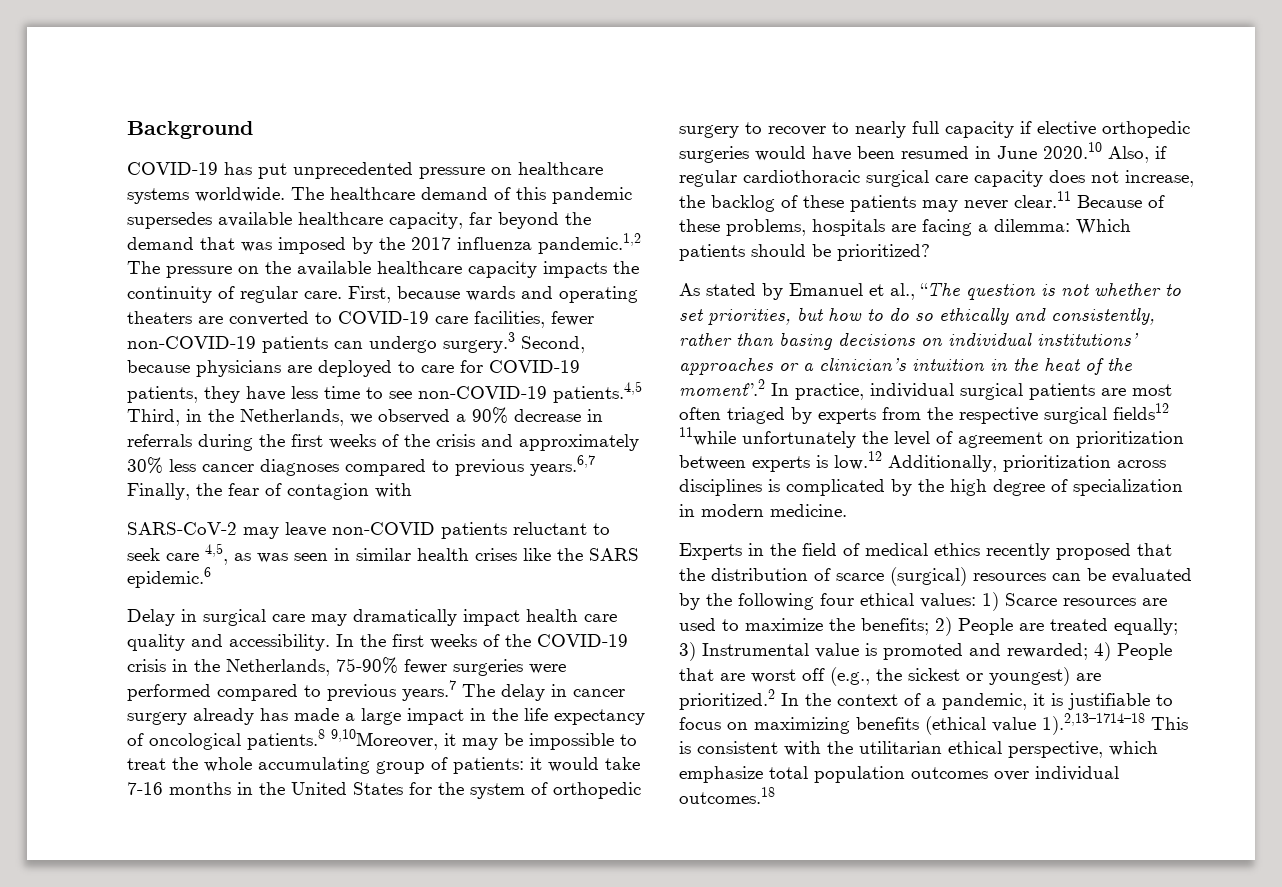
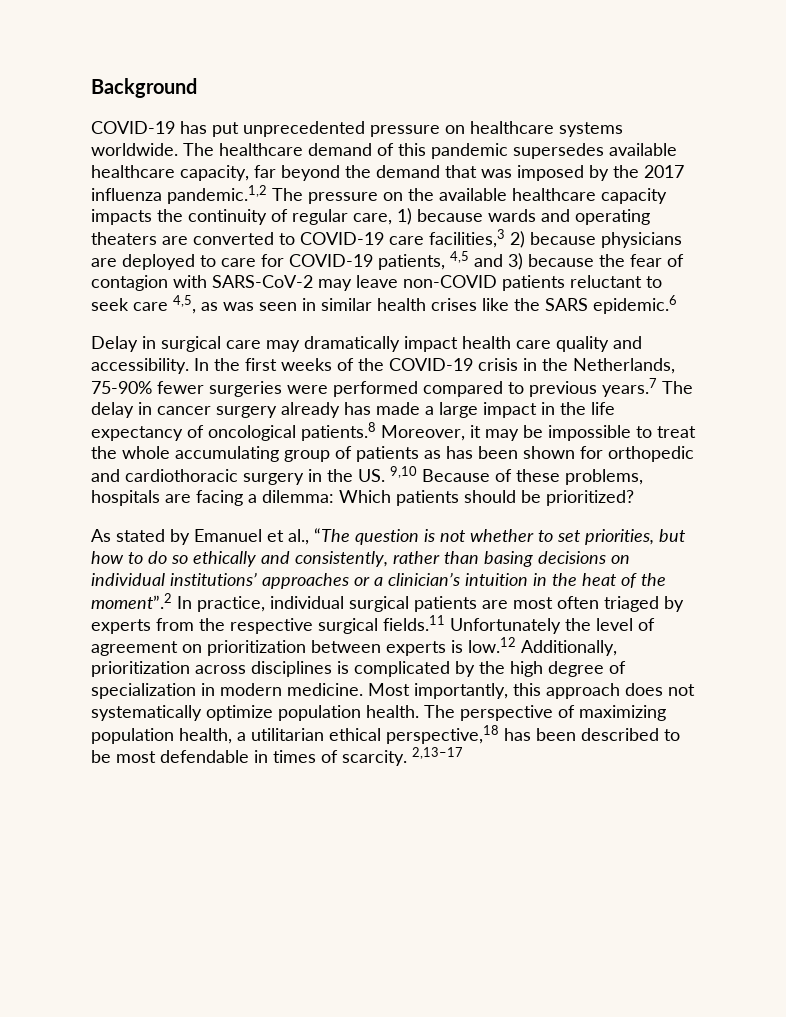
- The healthcare demand of this pandemic supersedes available healthcare capacity, far beyond the demand that was imposed by the 2017 influenza pandemic.1,2 The pressure on the available healthcare capacity impacts the continuity of regular care. First, because wards and operating theaters are converted to COVID-19 care facilities, fewer non-COVID-19 patients can undergo surgery.3 Second, because physicians are deployed to care for COVID-19 patients, they have less time to see non-COVID-19 patients.4,5 Third, in the Netherlands, we observed a 90% decrease in referrals during the first weeks of the crisis and approximately 30% less cancer diagnoses compared to previous years.6,7 Finally, the fear of contagion with
- SARS-CoV-2 may leave non-COVID patients reluctant to seek care 4,5, as was seen in similar health crises like the SARS epidemic.6
+ The healthcare demand of this pandemic supersedes available healthcare capacity, far beyond the demand that was imposed by the 2017 influenza pandemic.1,2 The pressure on the available healthcare capacity impacts the continuity of regular care, 1) because wards and operating theaters are converted to COVID-19 care facilities,3 2) because physicians are deployed to care for COVID-19 patients, 4,5 and 3) because the fear of contagion with SARS-CoV-2 may leave non-COVID patients reluctant to seek care 4,5, as was seen in similar health crises like the SARS epidemic.6
- In the first weeks of the COVID-19 crisis in the Netherlands, 75-90% fewer surgeries were performed compared to previous years.7 The delay in cancer surgery already has made a large impact in the life expectancy of oncological patients.8 9,10Moreover, it may be impossible to treat the whole accumulating group of patients: it would take 7-16 months in the United States for the system of orthopedic surgery to recover to nearly full capacity if elective orthopedic surgeries would have been resumed in June 2020.10 Also, if regular cardiothoracic surgical care capacity does not increase, the backlog of these patients may never clear.11 Because of these problems, hospitals are facing a dilemma:
+ In the first weeks of the COVID-19 crisis in the Netherlands, 75-90% fewer surgeries were performed compared to previous years.7 The delay in cancer surgery already has made a large impact in the life expectancy of oncological patients.8 Moreover, it may be impossible to treat the whole accumulating group of patients as has been shown for orthopedic and cardiothoracic surgery in the US. 9,10 Because of these problems, hospitals are facing a dilemma:
- As stated by Emanuel et al., “The question is not whether to set priorities, but how to do so ethically and consistently, rather than basing decisions on individual institutions’ approaches or a clinician’s intuition in the heat of the moment”.2 In practice, individual surgical patients are most often triaged by experts from the respective surgical fields12 11while unfortunately the level of agreement on prioritization between experts is low.12 Additionally, prioritization across disciplines is complicated by the high degree of specialization in modern medicine.
- Experts in the field of medical ethics recently proposed that the distribution of scarce (surgical) resources can be evaluated by the following four ethical values: 1) Scarce resources are used to maximize the benefits; 2) People are treated equally; 3) Instrumental value is promoted and rewarded; 4) People that are worst off (e.g., the sickest or youngest) are prioritized.2 In the context of a pandemic, it is justifiable to focus on maximizing benefits (ethical value 1).2,13–1714–18 This is consistent with the utilitarian ethical perspective, which emphasize total population outcomes over individual outcomes.18
+ As stated by Emanuel et al., “The question is not whether to set priorities, but how to do so ethically and consistently, rather than basing decisions on individual institutions’ approaches or a clinician’s intuition in the heat of the moment”.2 In practice, individual surgical patients are most often triaged by experts from the respective surgical fields.11 Unfortunately the level of agreement on prioritization between experts is low.12 Additionally, prioritization across disciplines is complicated by the high degree of specialization in modern medicine. Most importantly, this approach does not systematically optimize population health. The perspective of maximizing population health, a utilitarian ethical perspective,18 has been described to be most defendable in times of scarcity. 2,13–17

